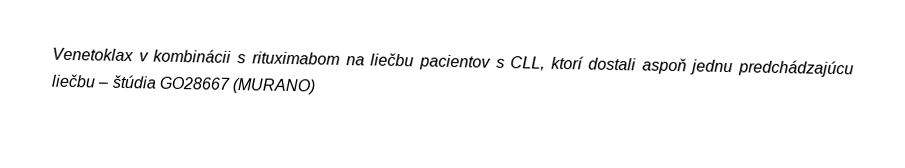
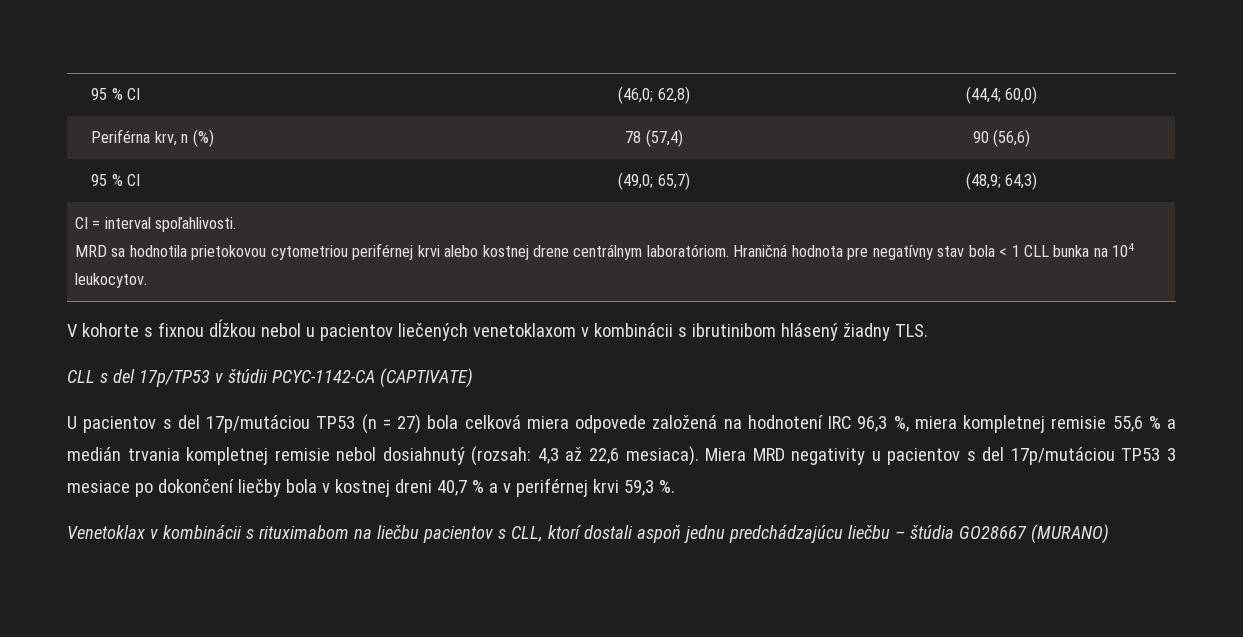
+ 95 % CI | (46,0; 62,8) | (44,4; 60,0)
+ Periférna krv, n (%) | 78 (57,4) | 90 (56,6)
+ 95 % CI | (49,0; 65,7) | (48,9; 64,3)
+ CI = interval spoľahlivosti.
+ MRD sa hodnotila prietokovou cytometriou periférnej krvi alebo kostnej drene centrálnym laboratóriom. Hraničná hodnota pre negatívny stav bola < 1 CLL bunka na 104 leukocytov.
+ V kohorte s fixnou dĺžkou nebol u pacientov liečených venetoklaxom v kombinácii s ibrutinibom hlásený žiadny TLS.
+ CLL s del 17p/TP53 v štúdii PCYC-1142-CA (CAPTIVATE)
+ U pacientov s del 17p/mutáciou TP53 (n = 27) bola celková miera odpovede založená na hodnotení IRC 96,3 %, miera kompletnej remisie 55,6 % a medián trvania kompletnej remisie nebol dosiahnutý (rozsah: 4,3 až 22,6 mesiaca). Miera MRD negativity u pacientov s del 17p/mutáciou TP53 3 mesiace po dokončení liečby bola v kostnej dreni 40,7 % a v periférnej krvi 59,3 %.

